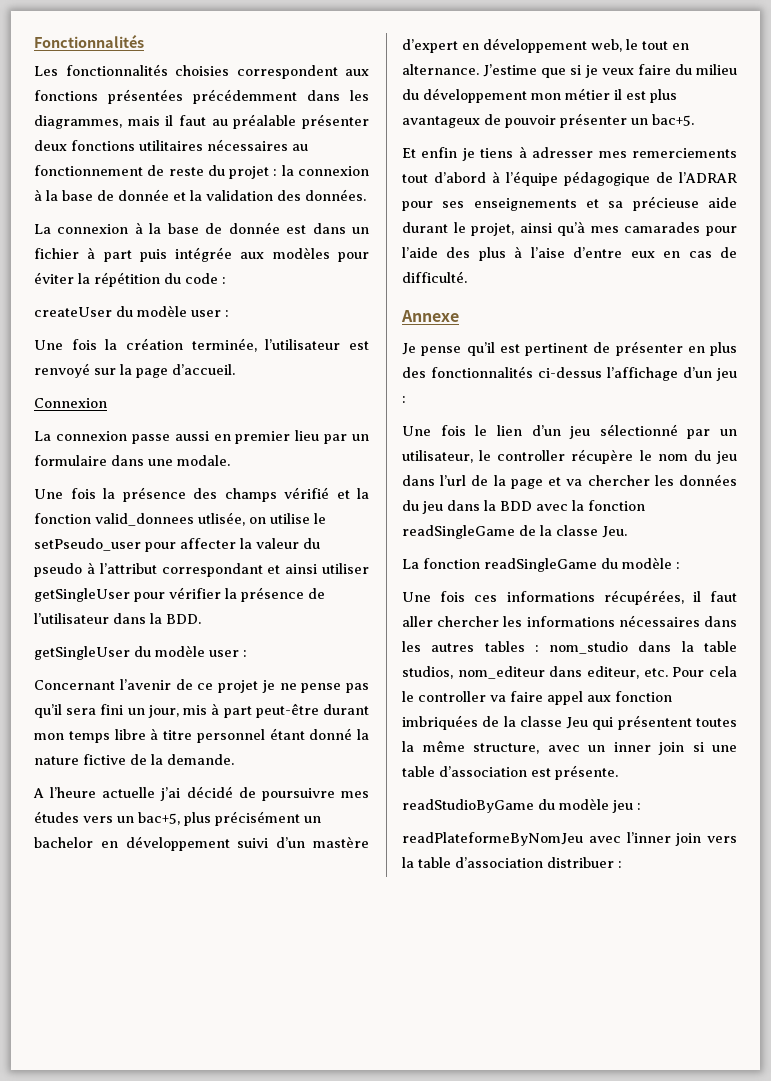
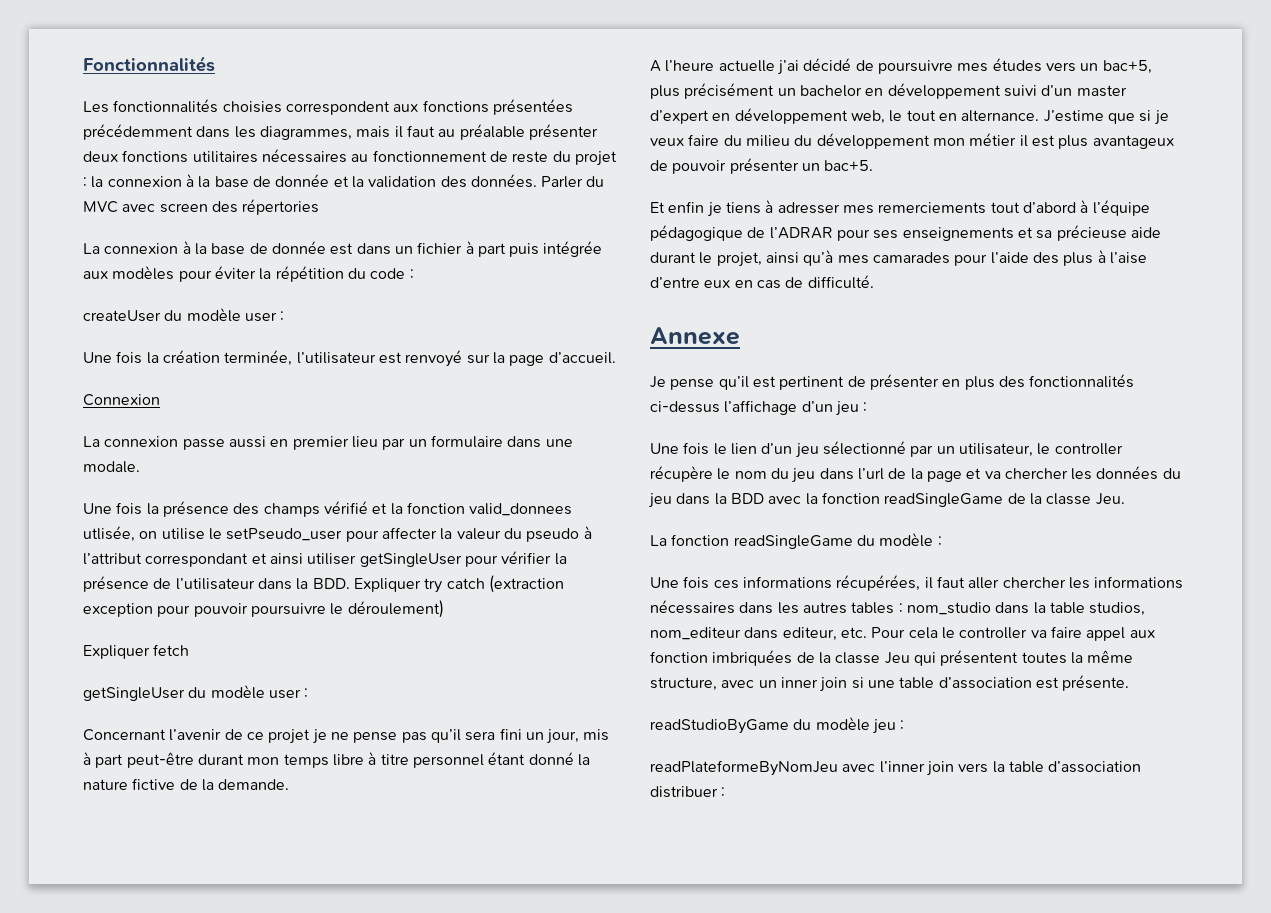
+ Parler du MVC avec screen des répertories
- Une fois la présence des champs vérifié et la fonction valid_donnees utlisée, on utilise le setPseudo_user pour affecter la valeur du pseudo à l’attribut correspondant et ainsi utiliser getSingleUser pour vérifier la présence de l’utilisateur dans la BDD.
+ Une fois la présence des champs vérifié et la fonction valid_donnees utlisée, on utilise le setPseudo_user pour affecter la valeur du pseudo à l’attribut correspondant et ainsi utiliser getSingleUser pour vérifier la présence de l’utilisateur dans la BDD. Expliquer try catch (extraction exception pour pouvoir poursuivre le déroulement)
+ Expliquer fetch
- A l’heure actuelle j’ai décidé de poursuivre mes études vers un bac+5, plus précisément un bachelor en développement suivi d’un mastère d’expert en développement web, le tout en alternance.
+ A l’heure actuelle j’ai décidé de poursuivre mes études vers un bac+5, plus précisément un bachelor en développement suivi d’un master d’expert en développement web, le tout en alternance.

